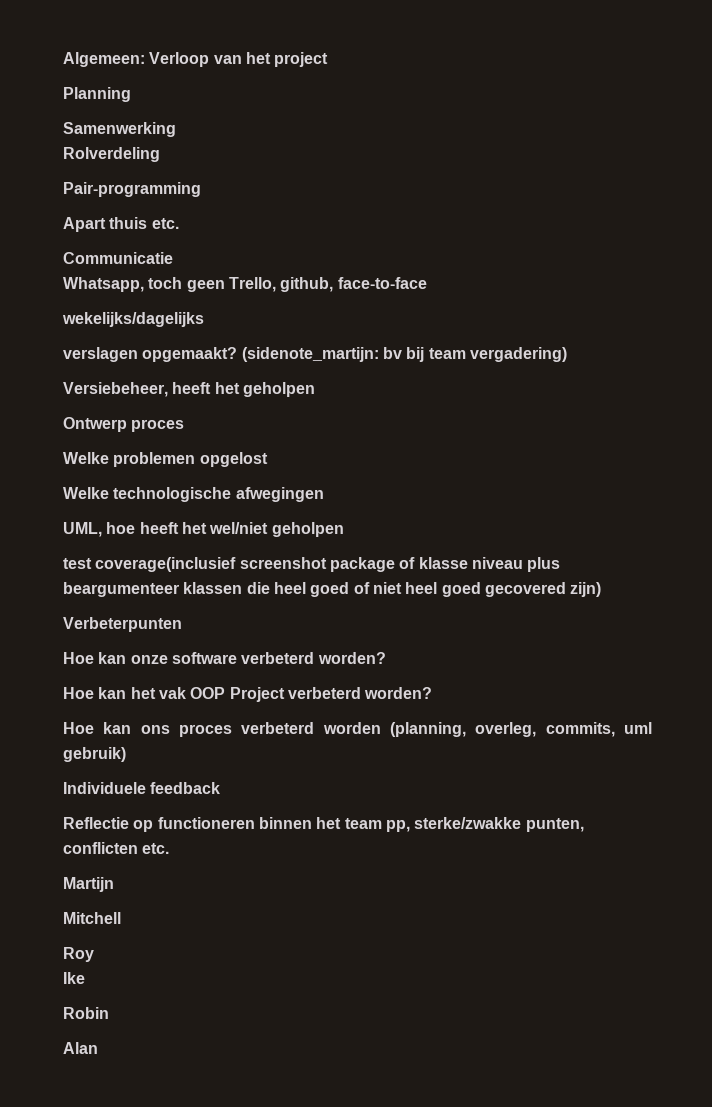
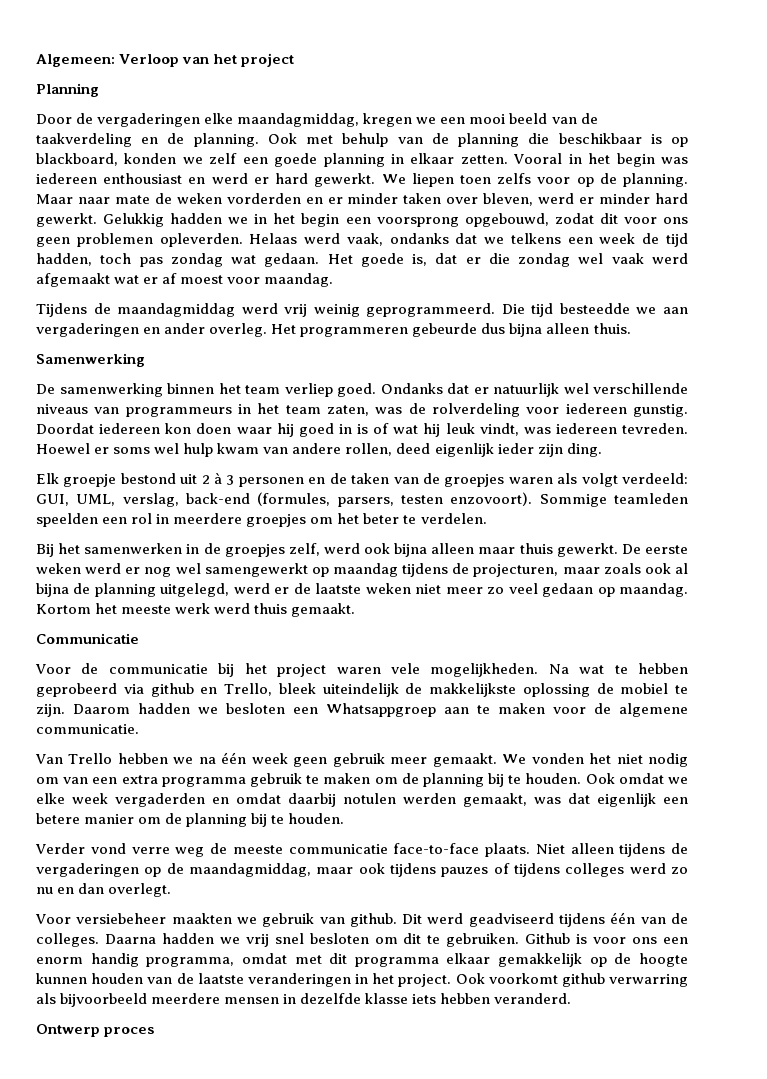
+ Door de vergaderingen elke maandagmiddag, kregen we een mooi beeld van de taakverdeling en de planning. Ook met behulp van de planning die beschikbaar is op blackboard, konden we zelf een goede planning in elkaar zetten. Vooral in het begin was iedereen enthousiast en werd er hard gewerkt. We liepen toen zelfs voor op de planning. Maar naar mate de weken vorderden en er minder taken over bleven, werd er minder hard gewerkt. Gelukkig hadden we in het begin een voorsprong opgebouwd, zodat dit voor ons geen problemen opleverden. Helaas werd vaak, ondanks dat we telkens een week de tijd hadden, toch pas zondag wat gedaan. Het goede is, dat er die zondag wel vaak werd afgemaakt wat er af moest voor maandag.
+ Tijdens de maandagmiddag werd vrij weinig geprogrammeerd. Die tijd besteedde we aan vergaderingen en ander overleg. Het programmeren gebeurde dus bijna alleen thuis.
  Samenwerking
- Rolverdeling
- Pair-programming
- Apart thuis etc.
+ De samenwerking binnen het team verliep goed. Ondanks dat er natuurlijk wel verschillende niveaus van programmeurs in het team zaten, was de rolverdeling voor iedereen gunstig. Doordat iedereen kon doen waar hij goed in is of wat hij leuk vindt, was iedereen tevreden. Hoewel er soms wel hulp kwam van andere rollen, deed eigenlijk ieder zijn ding.
+ Elk groepje bestond uit 2 à 3 personen en de taken van de groepjes waren als volgt verdeeld: GUI, UML, verslag, back-end (formules, parsers, testen enzovoort). Sommige teamleden speelden een rol in meerdere groepjes om het beter te verdelen.
+ Bij het samenwerken in de groepjes zelf, werd ook bijna alleen maar thuis gewerkt. De eerste weken werd er nog wel samengewerkt op maandag tijdens de projecturen, maar zoals ook al bijna de planning uitgelegd, werd er de laatste weken niet meer zo veel gedaan op maandag. Kortom het meeste werk werd thuis gemaakt.
  Communicatie
- Whatsapp, toch geen Trello, github, face-to-face
- wekelijks/dagelijks
- verslagen opgemaakt? (sidenote_martijn: bv bij team vergadering)
- Versiebeheer, heeft het geholpen
+ Voor de communicatie bij het project waren vele mogelijkheden. Na wat te hebben geprobeerd via github en Trello, bleek uiteindelijk de makkelijkste oplossing de mobiel te zijn. Daarom hadden we besloten een Whatsappgroep aan te maken voor de algemene communicatie.
+ Van Trello hebben we na één week geen gebruik meer gemaakt. We vonden het niet nodig om van een extra programma gebruik te maken om de planning bij te houden. Ook omdat we elke week vergaderden en omdat daarbij notulen werden gemaakt, was dat eigenlijk een betere manier om de planning bij te houden.
+ Verder vond verre weg de meeste communicatie face-to-face plaats. Niet alleen tijdens de vergaderingen op de maandagmiddag, maar ook tijdens pauzes of tijdens colleges werd zo nu en dan overlegt.
+ Voor versiebeheer maakten we gebruik van github. Dit werd geadviseerd tijdens één van de colleges. Daarna hadden we vrij snel besloten om dit te gebruiken. Github is voor ons een enorm handig programma, omdat met dit programma elkaar gemakkelijk op de hoogte kunnen houden van de laatste veranderingen in het project. Ook voorkomt github verwarring als bijvoorbeeld meerdere mensen in dezelfde klasse iets hebben veranderd.
  Ontwerp proces
- Welke problemen opgelost
- Welke technologische afwegingen
- UML, hoe heeft het wel/niet geholpen
- test coverage(inclusief screenshot package of klasse niveau plus beargumenteer klassen die heel goed of niet heel goed gecovered zijn)
- Verbeterpunten
- Hoe kan onze software verbeterd worden?
- Hoe kan het vak OOP Project verbeterd worden?
- Hoe kan ons proces verbeterd worden (planning, overleg, commits, uml gebruik)
- Individuele feedback
- Reflectie op functioneren binnen het team pp, sterke/zwakke punten, conflicten etc.
- Martijn
- Mitchell
- Roy
- Ike
- Robin
- Alan

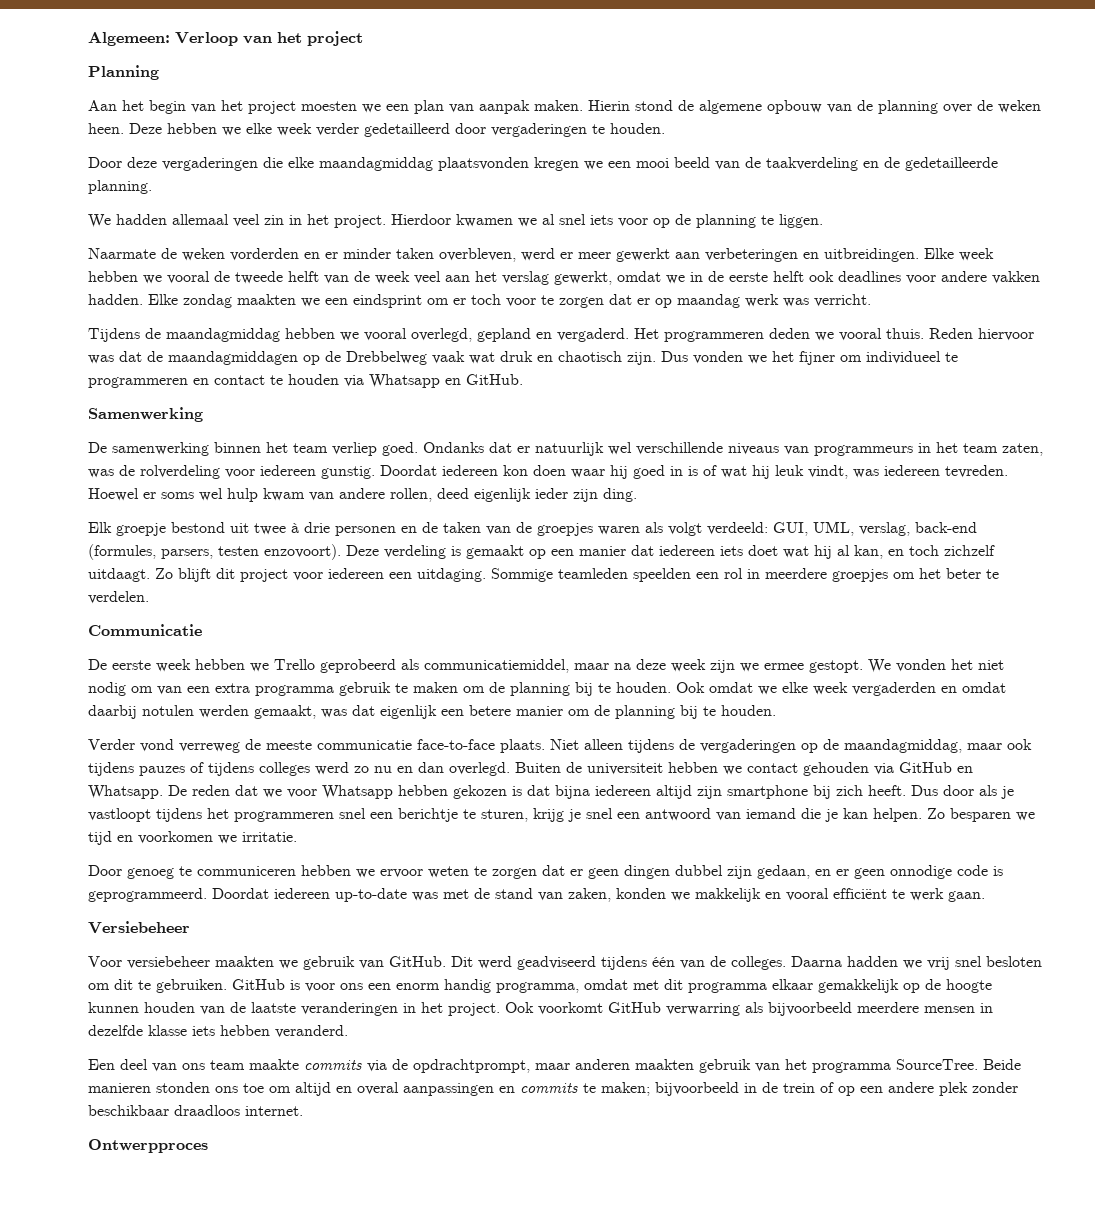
- Door de vergaderingen elke maandagmiddag, kregen we een mooi beeld van de taakverdeling en de planning. Ook met behulp van de planning die beschikbaar is op blackboard, konden we zelf een goede planning in elkaar zetten. Vooral in het begin was iedereen enthousiast en werd er hard gewerkt. We liepen toen zelfs voor op de planning. Maar naar mate de weken vorderden en er minder taken over bleven, werd er minder hard gewerkt. Gelukkig hadden we in het begin een voorsprong opgebouwd, zodat dit voor ons geen problemen opleverden. Helaas werd vaak, ondanks dat we telkens een week de tijd hadden, toch pas zondag wat gedaan. Het goede is, dat er die zondag wel vaak werd afgemaakt wat er af moest voor maandag.
- Tijdens de maandagmiddag werd vrij weinig geprogrammeerd. Die tijd besteedde we aan vergaderingen en ander overleg. Het programmeren gebeurde dus bijna alleen thuis.
+ Aan het begin van het project moesten we een plan van aanpak maken. Hierin stond de algemene opbouw van de planning over de weken heen. Deze hebben we elke week verder gedetailleerd door vergaderingen te houden.
+ Door deze vergaderingen die elke maandagmiddag plaatsvonden kregen we een mooi beeld van de taakverdeling en de gedetailleerde planning.
+ We hadden allemaal veel zin in het project. Hierdoor kwamen we al snel iets voor op de planning te liggen.
+ Naarmate de weken vorderden en er minder taken overbleven, werd er meer gewerkt aan verbeteringen en uitbreidingen. Elke week hebben we vooral de tweede helft van de week veel aan het verslag gewerkt, omdat we in de eerste helft ook deadlines voor andere vakken hadden. Elke zondag maakten we een eindsprint om er toch voor te zorgen dat er op maandag werk was verricht.
+ Tijdens de maandagmiddag hebben we vooral overlegd, gepland en vergaderd. Het programmeren deden we vooral thuis. Reden hiervoor was dat de maandagmiddagen op de Drebbelweg vaak wat druk en chaotisch zijn. Dus vonden we het fijner om individueel te programmeren en contact te houden via Whatsapp en GitHub.
- Elk groepje bestond uit 2 à 3 personen en de taken van de groepjes waren als volgt verdeeld: GUI, UML, verslag, back-end (formules, parsers, testen enzovoort).
+ Elk groepje bestond uit twee à drie personen en de taken van de groepjes waren als volgt verdeeld: GUI, UML, verslag, back-end (formules, parsers, testen enzovoort).
+ Deze verdeling is gemaakt op een manier dat iedereen iets doet wat hij al kan, en toch zichzelf uitdaagt. Zo blijft dit project voor iedereen een uitdaging.
- Bij het samenwerken in de groepjes zelf, werd ook bijna alleen maar thuis gewerkt. De eerste weken werd er nog wel samengewerkt op maandag tijdens de projecturen, maar zoals ook al bijna de planning uitgelegd, werd er de laatste weken niet meer zo veel gedaan op maandag. Kortom het meeste werk werd thuis gemaakt.
  Communicatie
- Voor de communicatie bij het project waren vele mogelijkheden. Na wat te hebben geprobeerd via github en Trello, bleek uiteindelijk de makkelijkste oplossing de mobiel te zijn. Daarom hadden we besloten een Whatsappgroep aan te maken voor de algemene communicatie.
- Van Trello hebben we na één week geen gebruik meer gemaakt.
+ De eerste week hebben we Trello geprobeerd als communicatiemiddel, maar na deze week zijn we ermee gestopt.
- Verder vond verre weg de meeste communicatie face-to-face plaats.
+ Verder vond verreweg de meeste communicatie face-to-face plaats.
- Niet alleen tijdens de vergaderingen op de maandagmiddag, maar ook tijdens pauzes of tijdens colleges werd zo nu en dan overlegt.
+ Niet alleen tijdens de vergaderingen op de maandagmiddag, maar ook tijdens pauzes of tijdens colleges werd zo nu en dan overlegd. Buiten de universiteit hebben we contact gehouden via GitHub en Whatsapp. De reden dat we voor Whatsapp hebben gekozen is dat bijna iedereen altijd zijn smartphone bij zich heeft. Dus door als je vastloopt tijdens het programmeren snel een berichtje te sturen, krijg je snel een antwoord van iemand die je kan helpen. Zo besparen we tijd en voorkomen we irritatie.
+ Door genoeg te communiceren hebben we ervoor weten te zorgen dat er geen dingen dubbel zijn gedaan, en er geen onnodige code is geprogrammeerd. Doordat iedereen up-to-date was met de stand van zaken, konden we makkelijk en vooral efficiënt te werk gaan.
+ Versiebeheer
- Voor versiebeheer maakten we gebruik van github.
+ Voor versiebeheer maakten we gebruik van GitHub.
- Github is voor ons een enorm handig programma, omdat met dit programma elkaar gemakkelijk op de hoogte kunnen houden van de laatste veranderingen in het project.
+ GitHub is voor ons een enorm handig programma, omdat met dit programma elkaar gemakkelijk op de hoogte kunnen houden van de laatste veranderingen in het project.
- Ook voorkomt github verwarring als bijvoorbeeld meerdere mensen in dezelfde klasse iets hebben veranderd.
+ Ook voorkomt GitHub verwarring als bijvoorbeeld meerdere mensen in dezelfde klasse iets hebben veranderd.
- Ontwerp proces
+ Een deel van ons team maakte commits via de opdrachtprompt, maar anderen maakten gebruik van het programma SourceTree. Beide manieren stonden ons toe om altijd en overal aanpassingen en commits te maken; bijvoorbeeld in de trein of op een andere plek zonder beschikbaar draadloos internet.
+ Ontwerpproces

